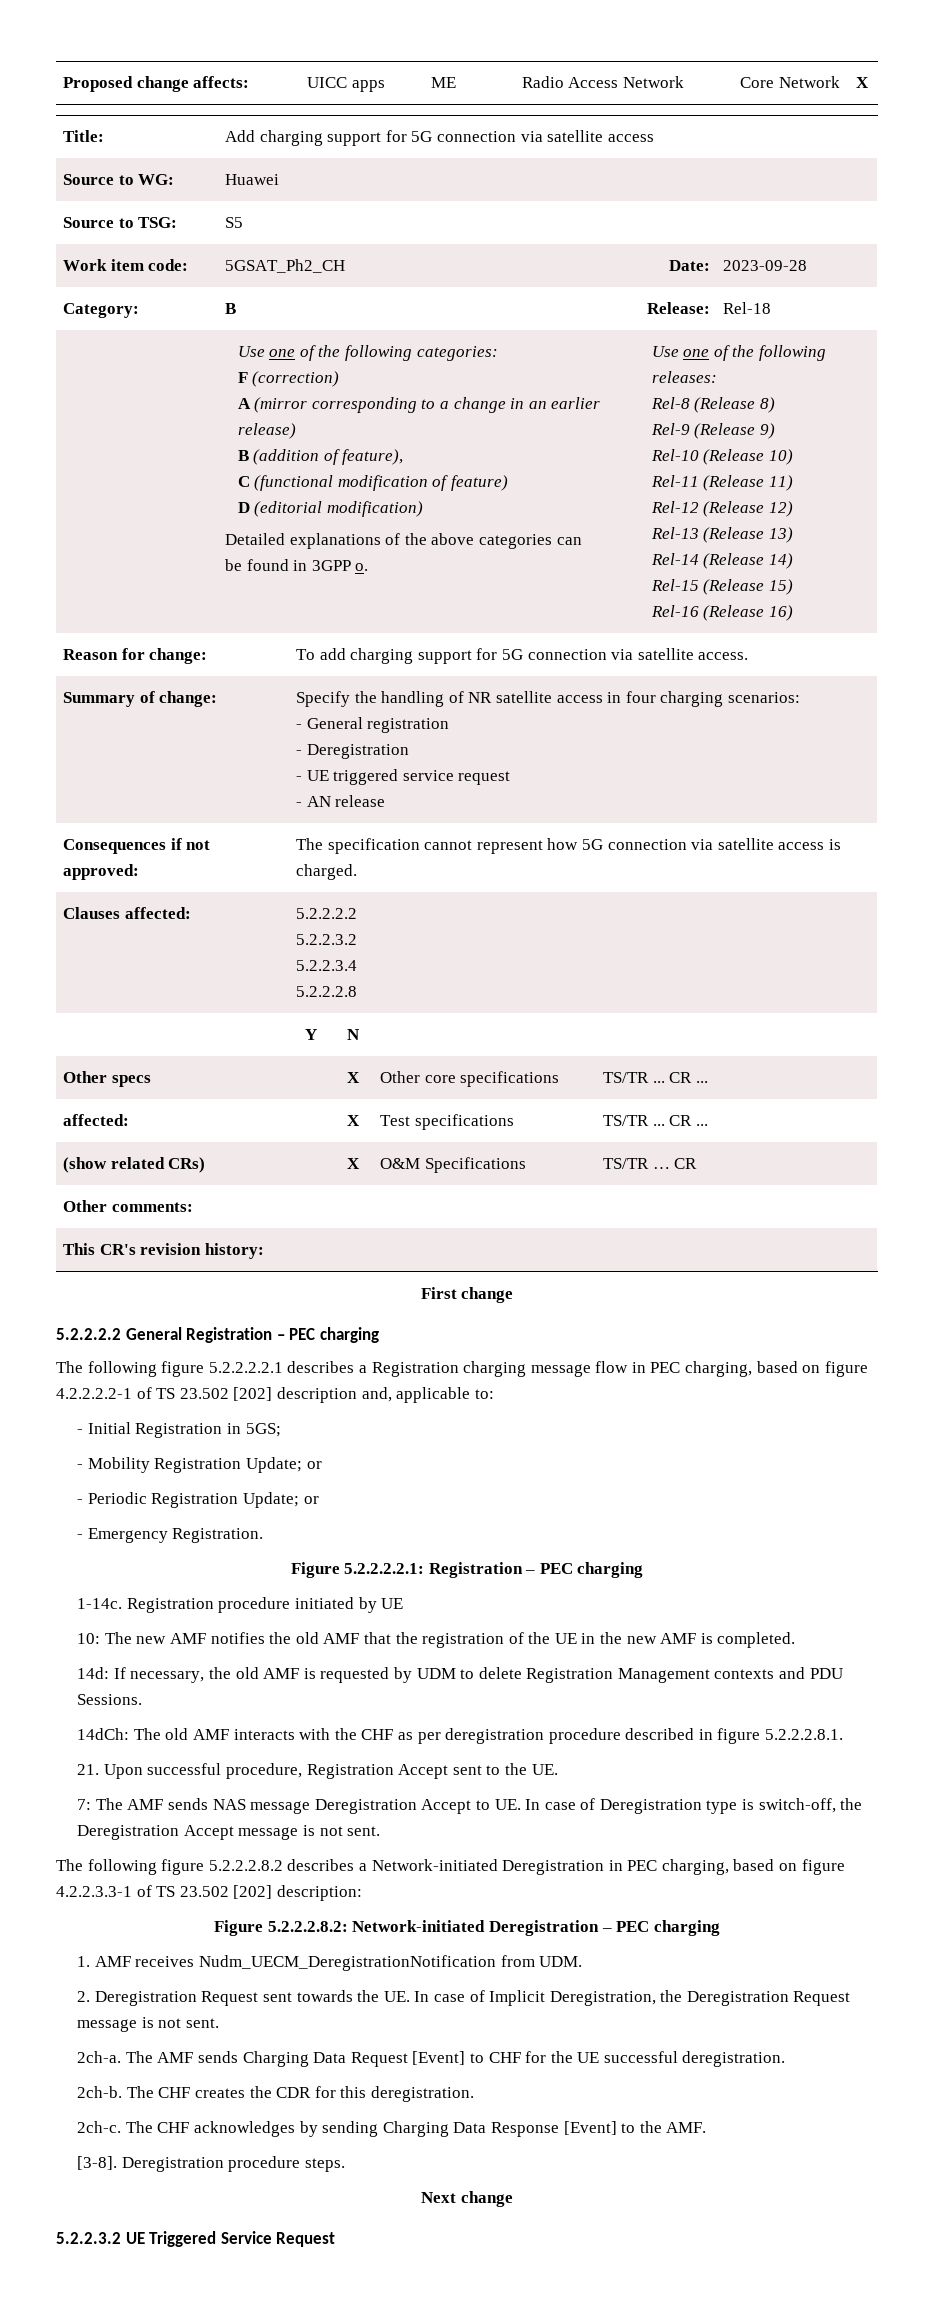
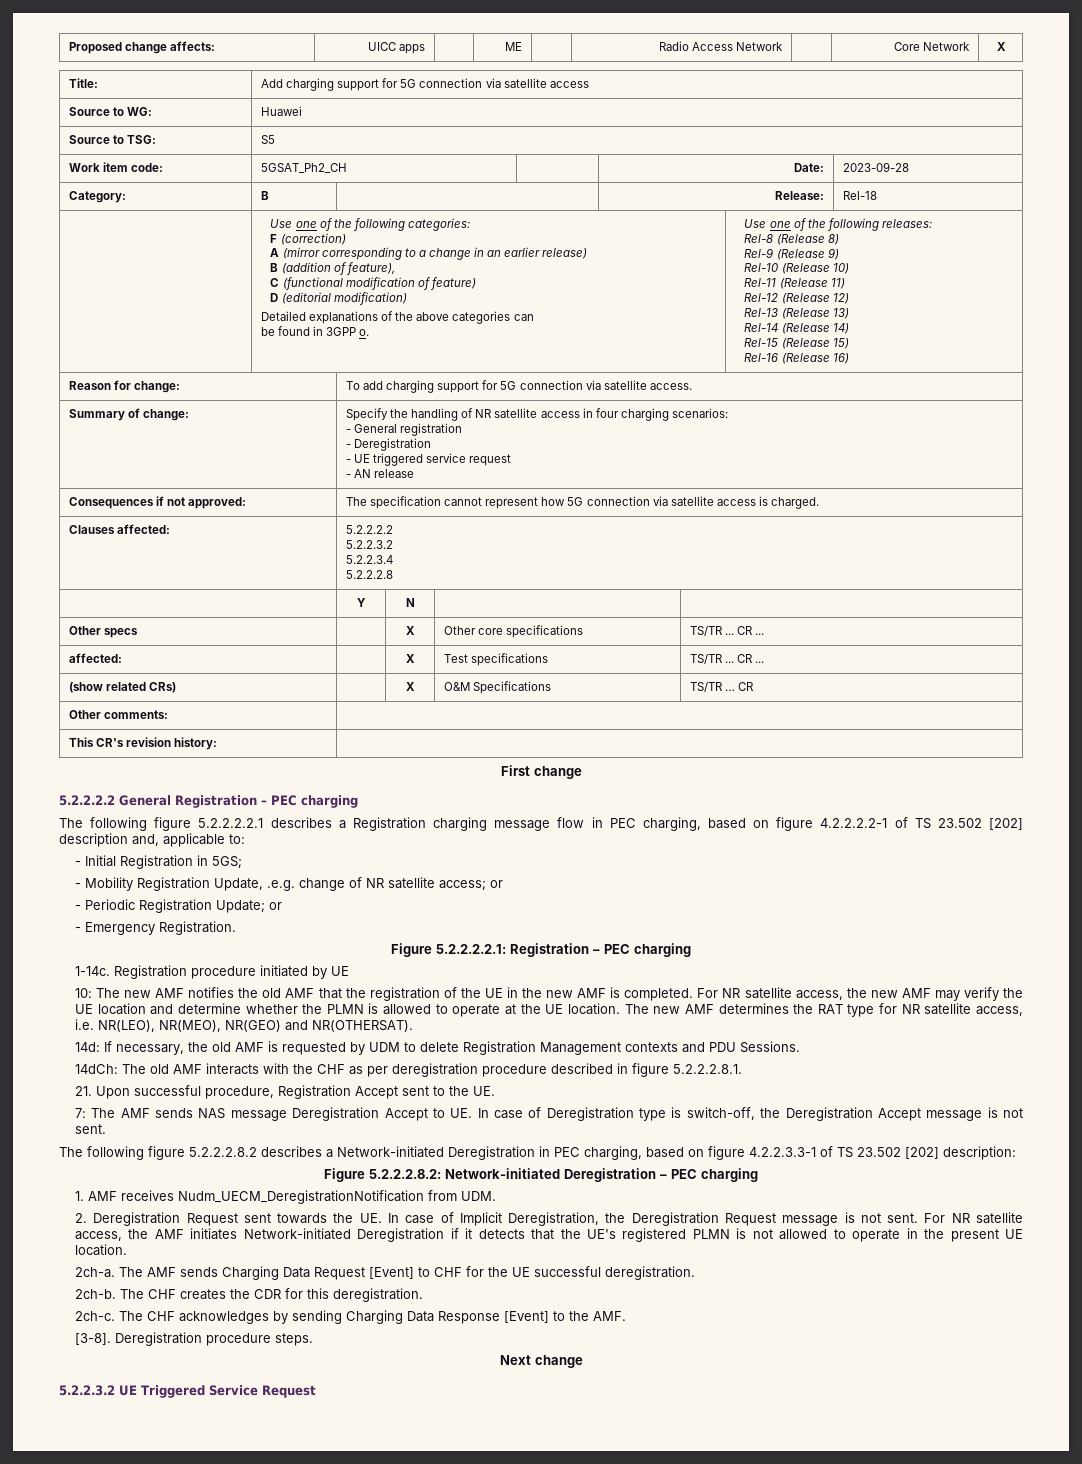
- - Mobility Registration Update; or
+ - Mobility Registration Update, .e.g. change of NR satellite access; or
+ For NR satellite access, the new AMF may verify the UE location and determine whether the PLMN is allowed to operate at the UE location. The new AMF determines the RAT type for NR satellite access, i.e. NR(LEO), NR(MEO), NR(GEO) and NR(OTHERSAT).
+ For NR satellite access, the AMF initiates Network-initiated Deregistration if it detects that the UE's registered PLMN is not allowed to operate in the present UE location.

